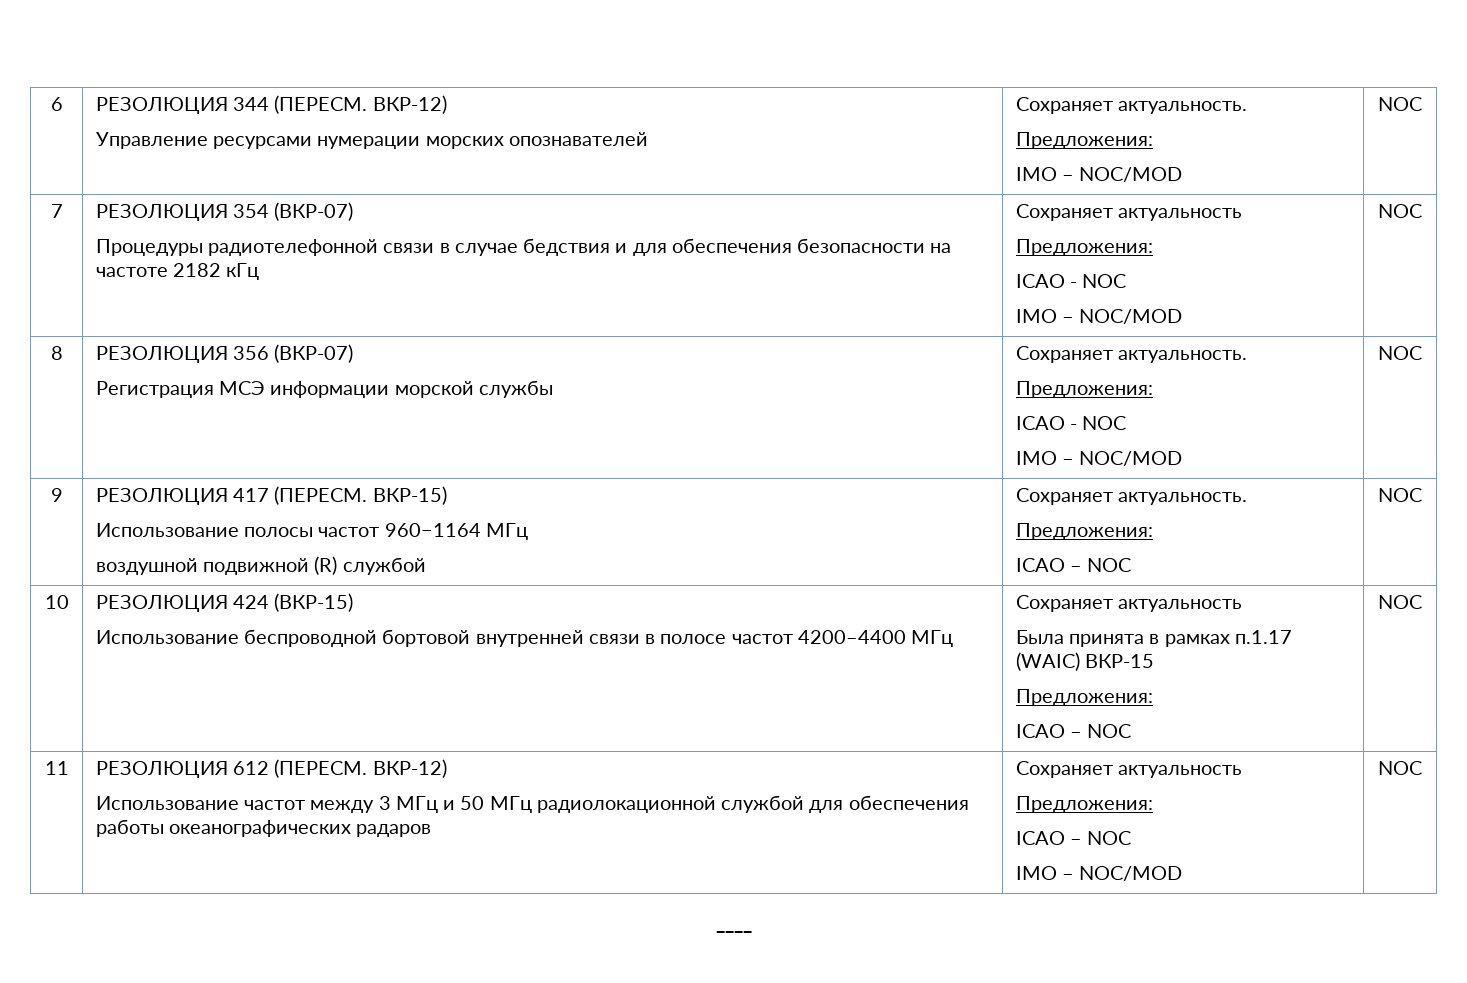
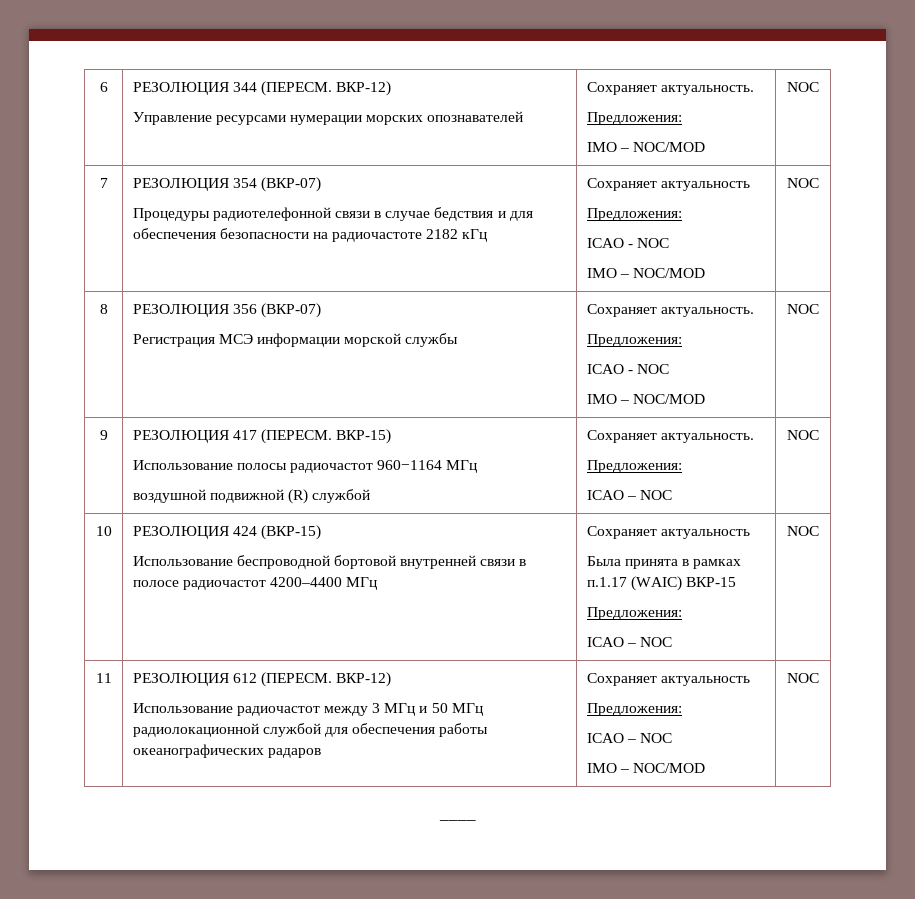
  7 | РЕЗОЛЮЦИЯ 354 (ВКР-07)
- Процедуры радиотелефонной связи в случае бедствия и для обеспечения безопасности на частоте 2182 кГц | Сохраняет актуальность
+ Процедуры радиотелефонной связи в случае бедствия и для обеспечения безопасности на радиочастоте 2182 кГц | Сохраняет актуальность
  9 | РЕЗОЛЮЦИЯ 417 (ПЕРЕСМ. ВКР-15)
- Использование полосы частот 960−1164 МГц
+ Использование полосы радиочастот 960−1164 МГц
  10 | РЕЗОЛЮЦИЯ 424 (ВКР-15)
- Использование беспроводной бортовой внутренней связи в полосе частот 4200–4400 МГц | Сохраняет актуальность
+ Использование беспроводной бортовой внутренней связи в полосе радиочастот 4200–4400 МГц | Сохраняет актуальность
  11 | РЕЗОЛЮЦИЯ 612 (ПЕРЕСМ. ВКР-12)
- Использование частот между 3 МГц и 50 МГц радиолокационной службой для обеспечения работы океанографических радаров | Сохраняет актуальность
+ Использование радиочастот между 3 МГц и 50 МГц радиолокационной службой для обеспечения работы океанографических радаров | Сохраняет актуальность

